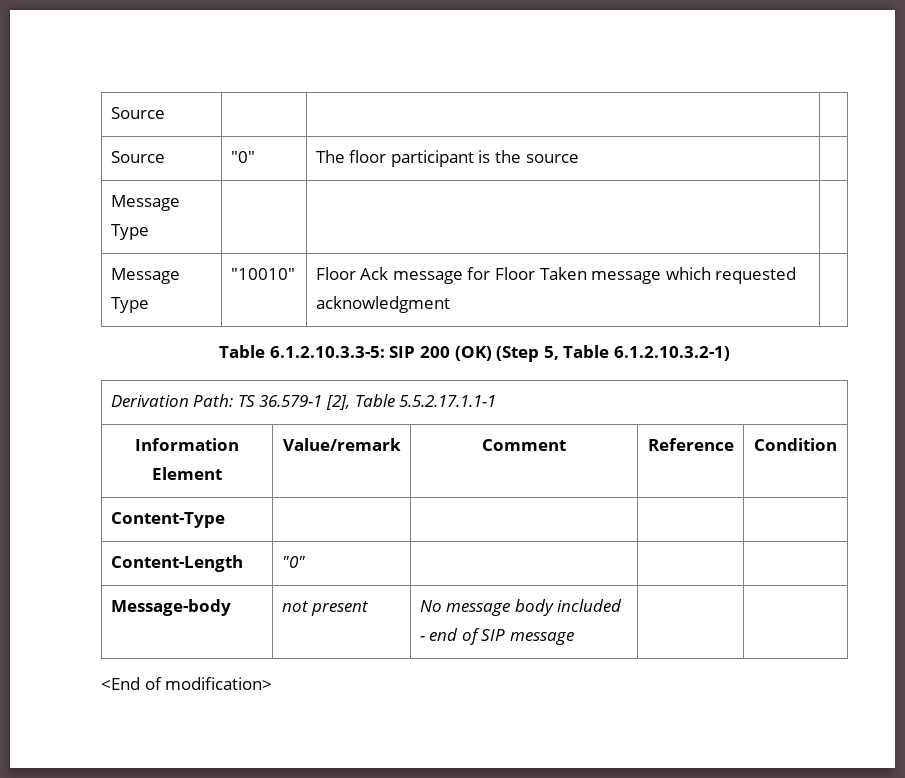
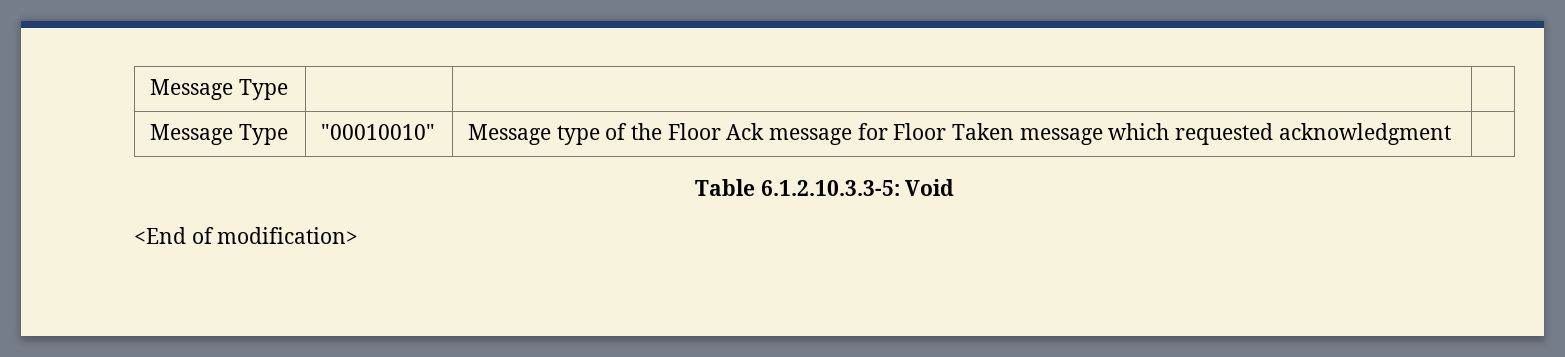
- Source | | |
- Source | "0" | The floor participant is the source |
- Message Type | "10010" | Floor Ack message for Floor Taken message which requested acknowledgment |
+ Message Type | "00010010" | Message type of the Floor Ack message for Floor Taken message which requested acknowledgment |
- Table 6.1.2.10.3.3-5: SIP 200 (OK) (Step 5, Table 6.1.2.10.3.2-1)
- Derivation Path: TS 36.579-1 [2], Table 5.5.2.17.1.1-1
- Information Element | Value/remark | Comment | Reference | Condition
- Content-Type | | | |
- Content-Length | "0" | | |
- Message-body | not present | No message body included - end of SIP message | |
+ Table 6.1.2.10.3.3-5: Void

